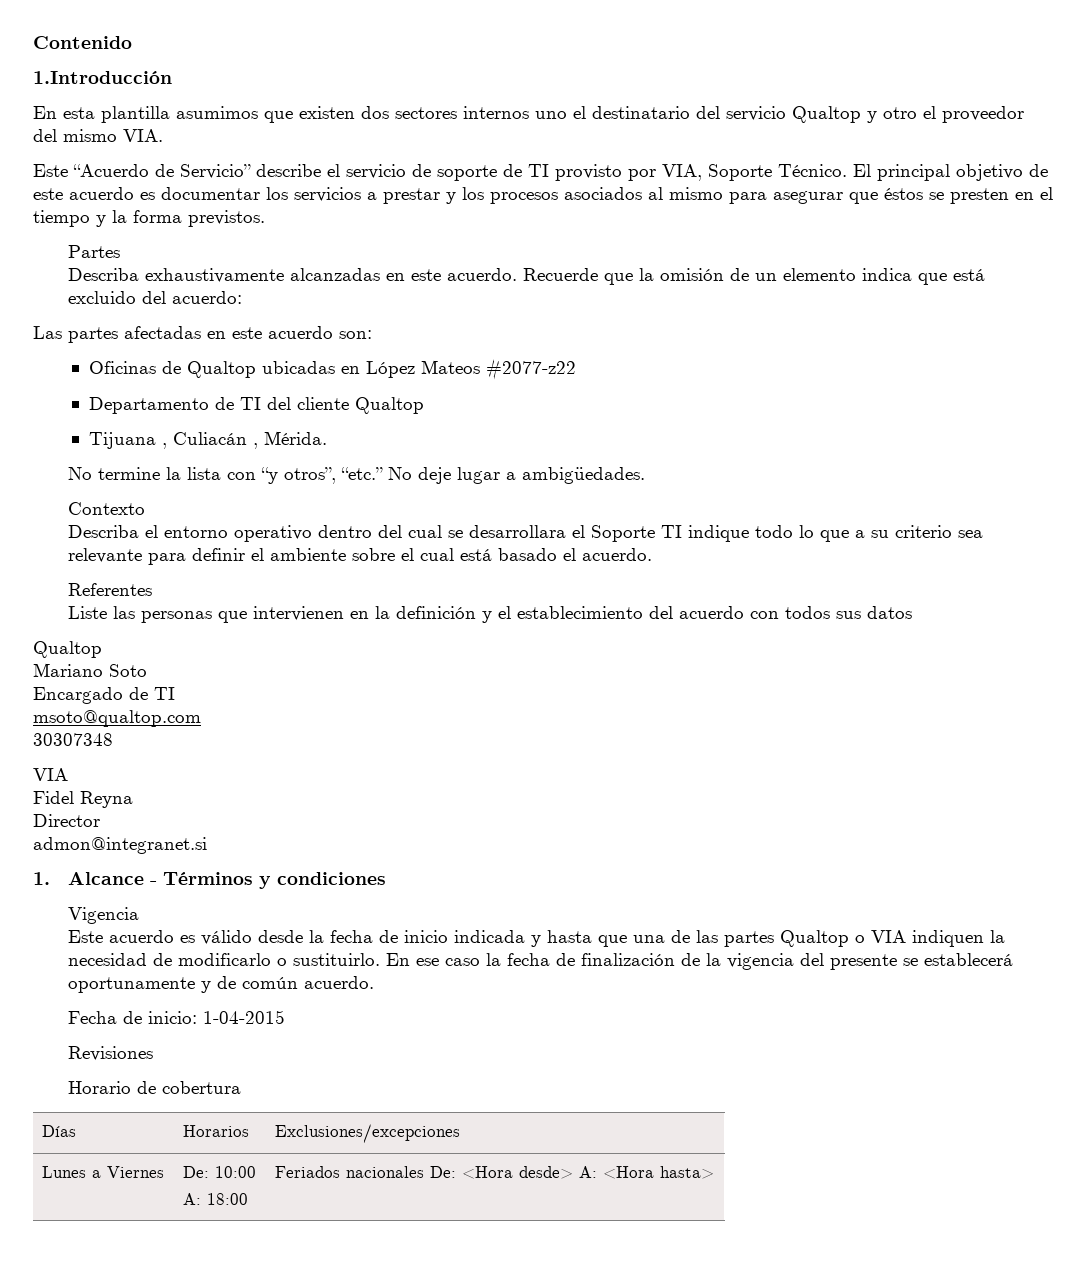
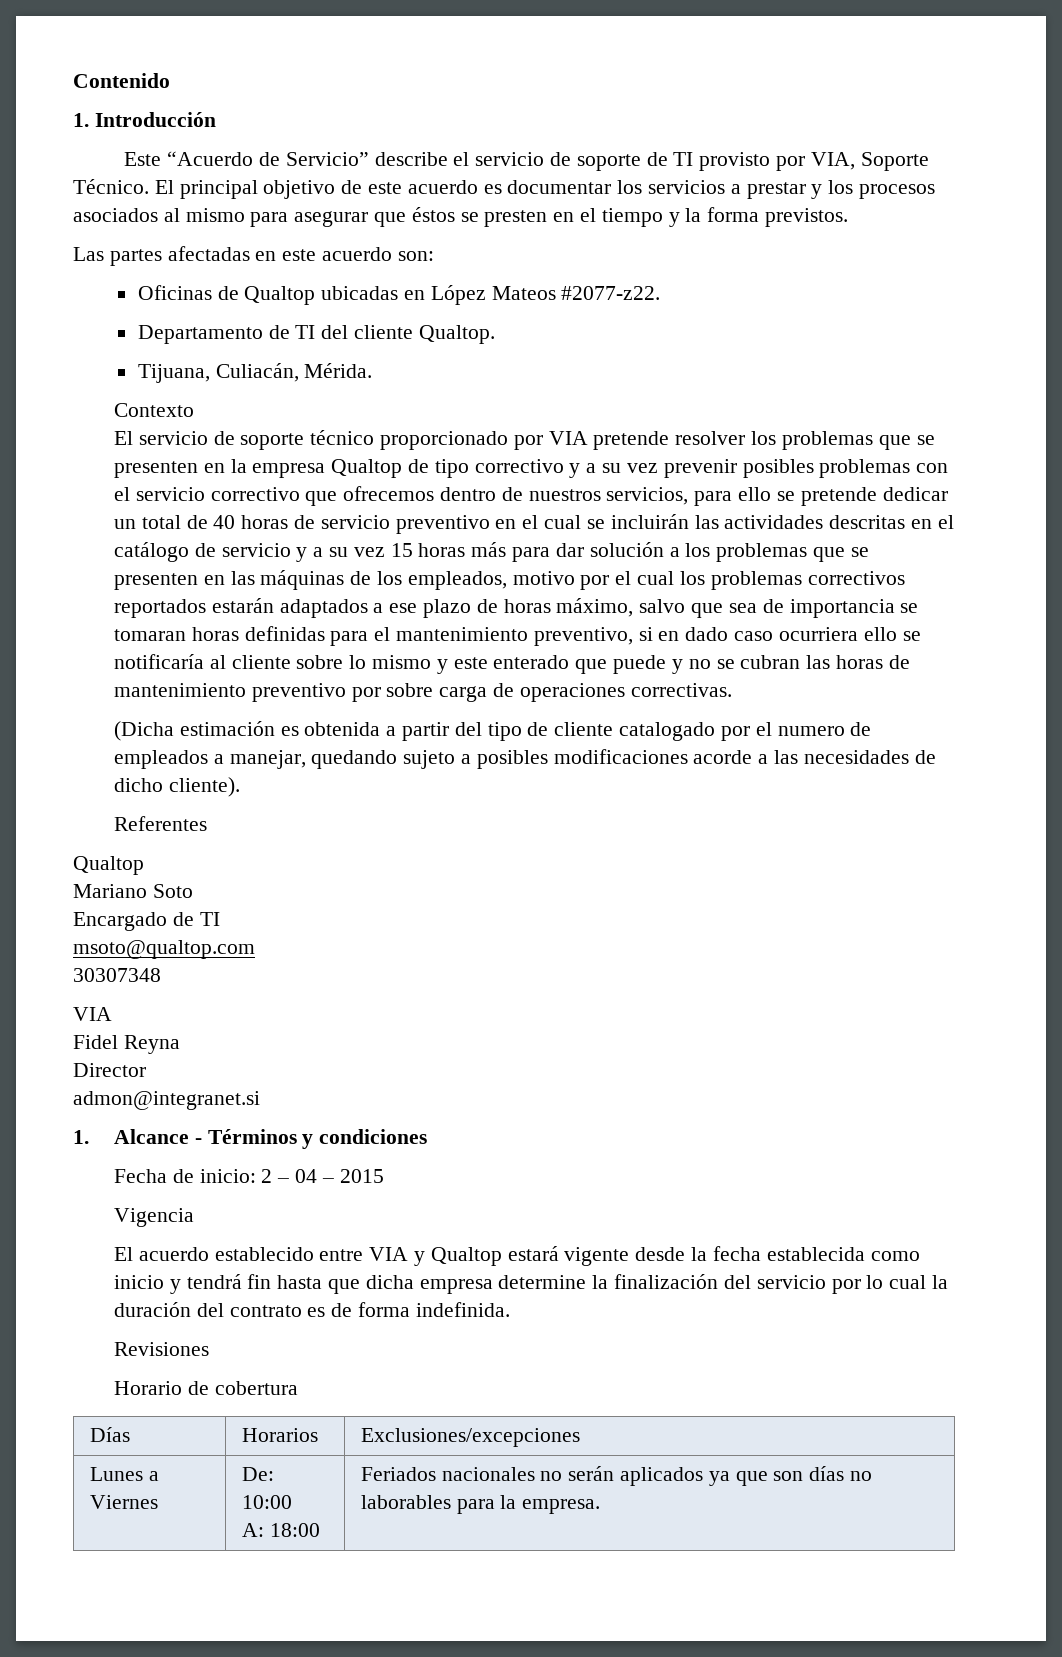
- 1.Introducción
- En esta plantilla asumimos que existen dos sectores internos uno el destinatario del servicio Qualtop y otro el proveedor del mismo VIA.
+ 1. Introducción
- Partes
- Describa exhaustivamente alcanzadas en este acuerdo. Recuerde que la omisión de un elemento indica que está excluido del acuerdo:
- Oficinas de Qualtop ubicadas en López Mateos #2077-z22
+ Oficinas de Qualtop ubicadas en López Mateos #2077-z22.
- Departamento de TI del cliente Qualtop
- Tijuana , Culiacán , Mérida.
- No termine la lista con “y otros”, “etc.” No deje lugar a ambigüedades.
+ Departamento de TI del cliente Qualtop.
+ Tijuana, Culiacán, Mérida.
  Contexto
- Describa el entorno operativo dentro del cual se desarrollara el Soporte TI indique todo lo que a su criterio sea relevante para definir el ambiente sobre el cual está basado el acuerdo.
+ El servicio de soporte técnico proporcionado por VIA pretende resolver los problemas que se presenten en la empresa Qualtop de tipo correctivo y a su vez prevenir posibles problemas con el servicio correctivo que ofrecemos dentro de nuestros servicios, para ello se pretende dedicar un total de 40 horas de servicio preventivo en el cual se incluirán las actividades descritas en el catálogo de servicio y a su vez 15 horas más para dar solución a los problemas que se presenten en las máquinas de los empleados, motivo por el cual los problemas correctivos reportados estarán adaptados a ese plazo de horas máximo, salvo que sea de importancia se tomaran horas definidas para el mantenimiento preventivo, si en dado caso ocurriera ello se notificaría al cliente sobre lo mismo y este enterado que puede y no se cubran las horas de mantenimiento preventivo por sobre carga de operaciones correctivas.
+ (Dicha estimación es obtenida a partir del tipo de cliente catalogado por el numero de empleados a manejar, quedando sujeto a posibles modificaciones acorde a las necesidades de dicho cliente).
  Referentes
- Liste las personas que intervienen en la definición y el establecimiento del acuerdo con todos sus datos
+ Fecha de inicio: 2 – 04 – 2015
  Vigencia
- Este acuerdo es válido desde la fecha de inicio indicada y hasta que una de las partes Qualtop o VIA indiquen la necesidad de modificarlo o sustituirlo. En ese caso la fecha de finalización de la vigencia del presente se establecerá oportunamente y de común acuerdo.
- Fecha de inicio: 1-04-2015
+ El acuerdo establecido entre VIA y Qualtop estará vigente desde la fecha establecida como inicio y tendrá fin hasta que dicha empresa determine la finalización del servicio por lo cual la duración del contrato es de forma indefinida.
  Lunes a Viernes | De: 10:00
- A: 18:00 | Feriados nacionales De: <Hora desde> A: <Hora hasta>
+ A: 18:00 | Feriados nacionales no serán aplicados ya que son días no laborables para la empresa.

